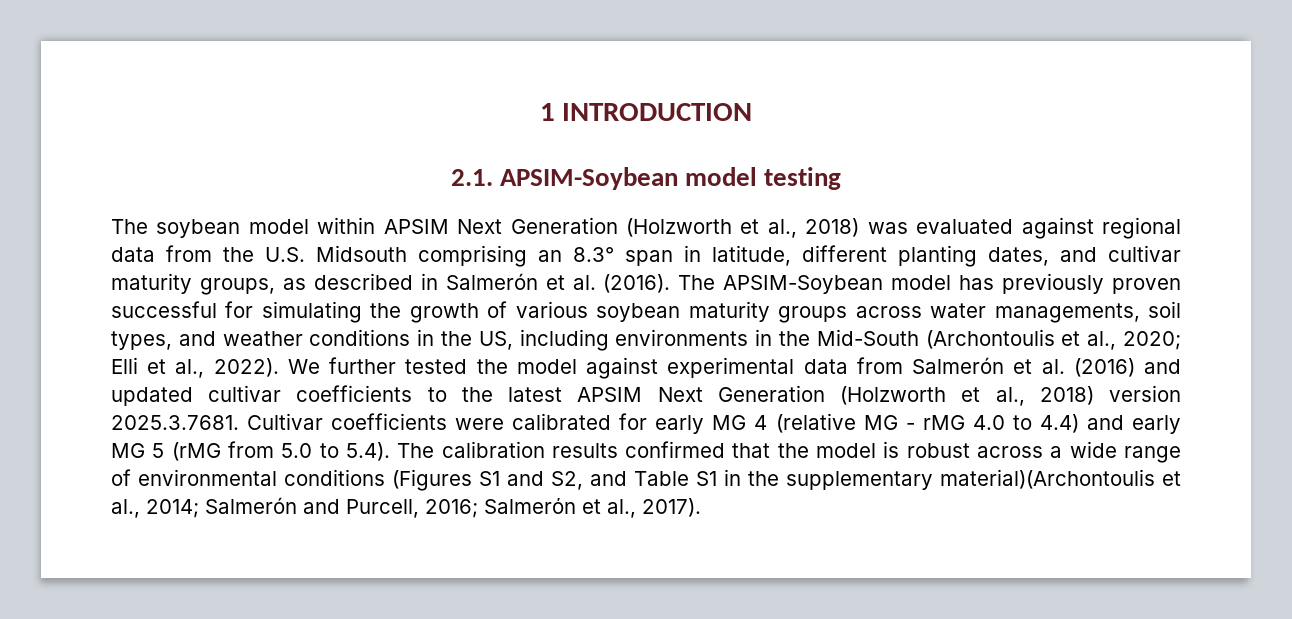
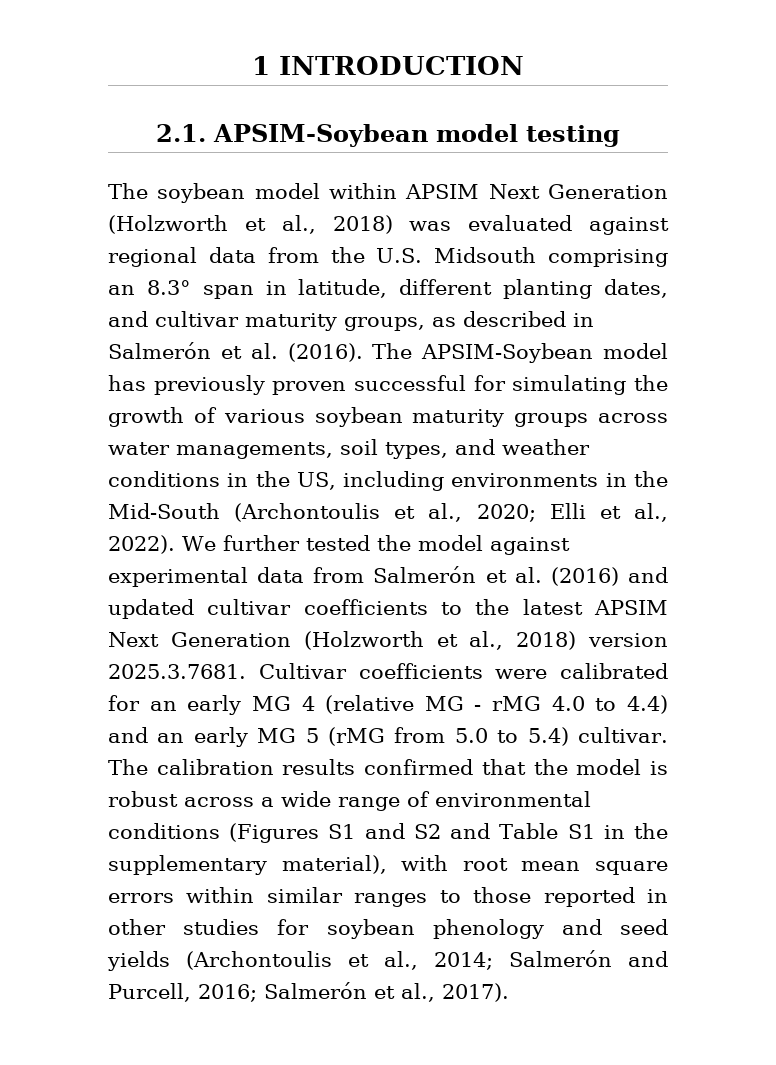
- We further tested the model against experimental data from Salmerón et al. (2016) and updated cultivar coefficients to the latest APSIM Next Generation (Holzworth et al., 2018) version 2025.3.7681. Cultivar coefficients were calibrated for early MG 4 (relative MG - rMG 4.0 to 4.4) and early MG 5 (rMG from 5.0 to 5.4). The calibration results confirmed that the model is robust across a wide range of environmental conditions (Figures S1 and S2, and Table S1 in the supplementary material)(Archontoulis et al., 2014;
+ We further tested the model against experimental data from Salmerón et al. (2016) and updated cultivar coefficients to the latest APSIM Next Generation (Holzworth et al., 2018) version 2025.3.7681. Cultivar coefficients were calibrated for an early MG 4 (relative MG - rMG 4.0 to 4.4) and an early MG 5 (rMG from 5.0 to 5.4) cultivar. The calibration results confirmed that the model is robust across a wide range of environmental conditions (Figures S1 and S2 and Table S1 in the supplementary material), with root mean square errors within similar ranges to those reported in other studies for soybean phenology and seed yields (Archontoulis et al., 2014;

